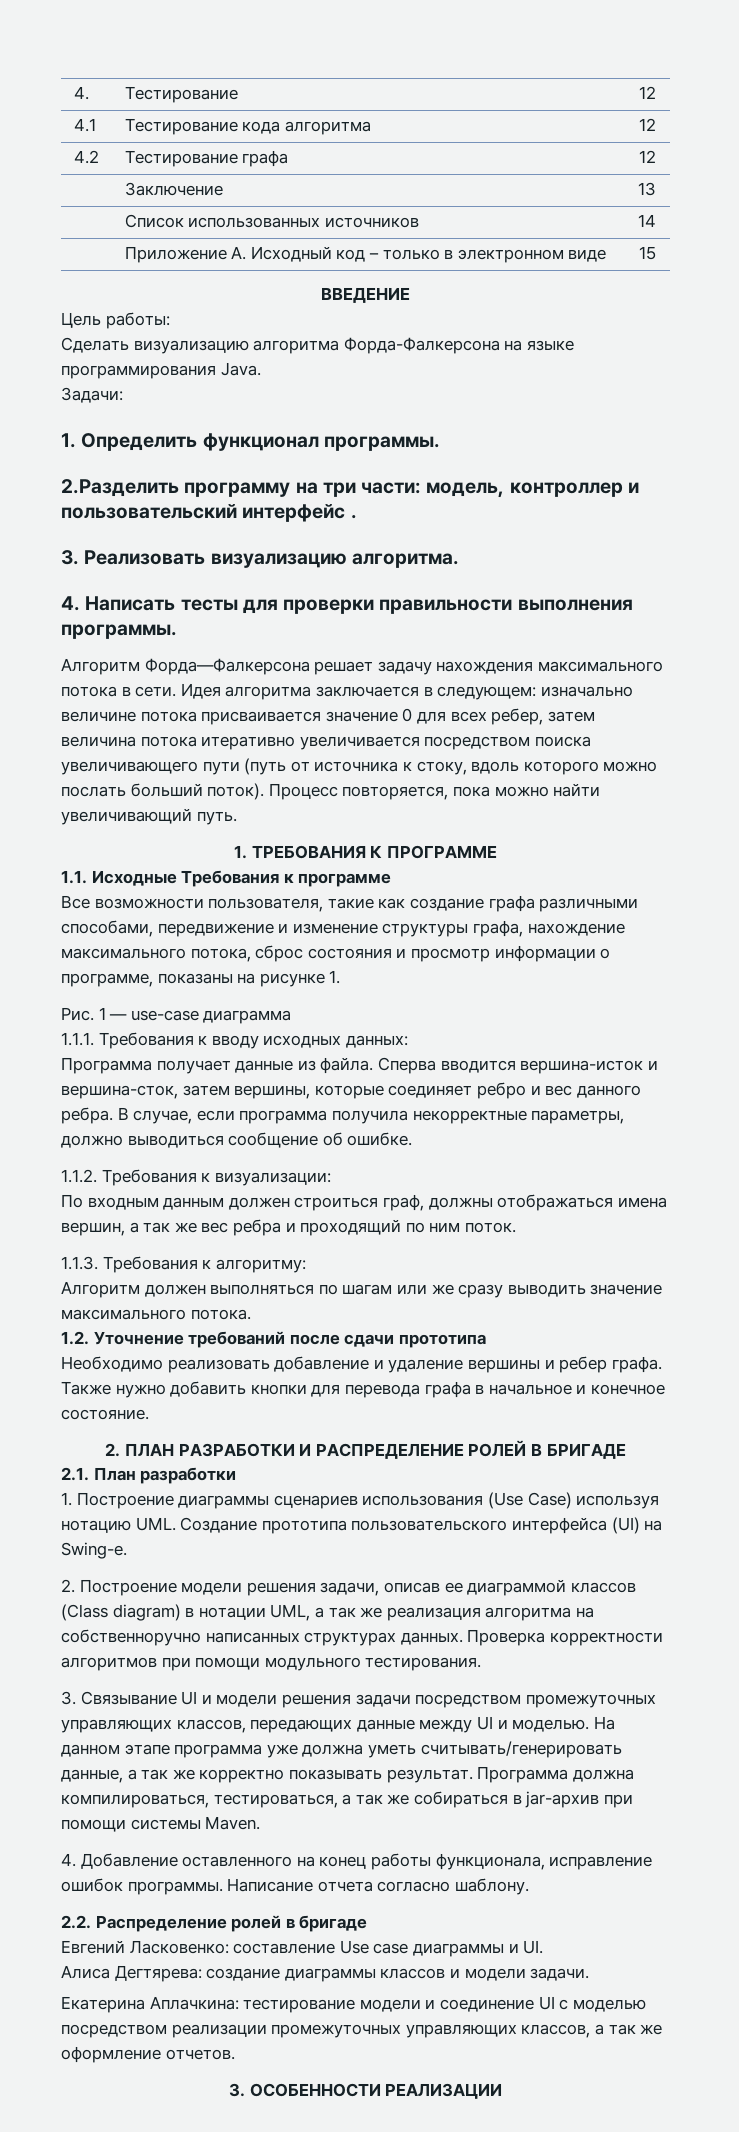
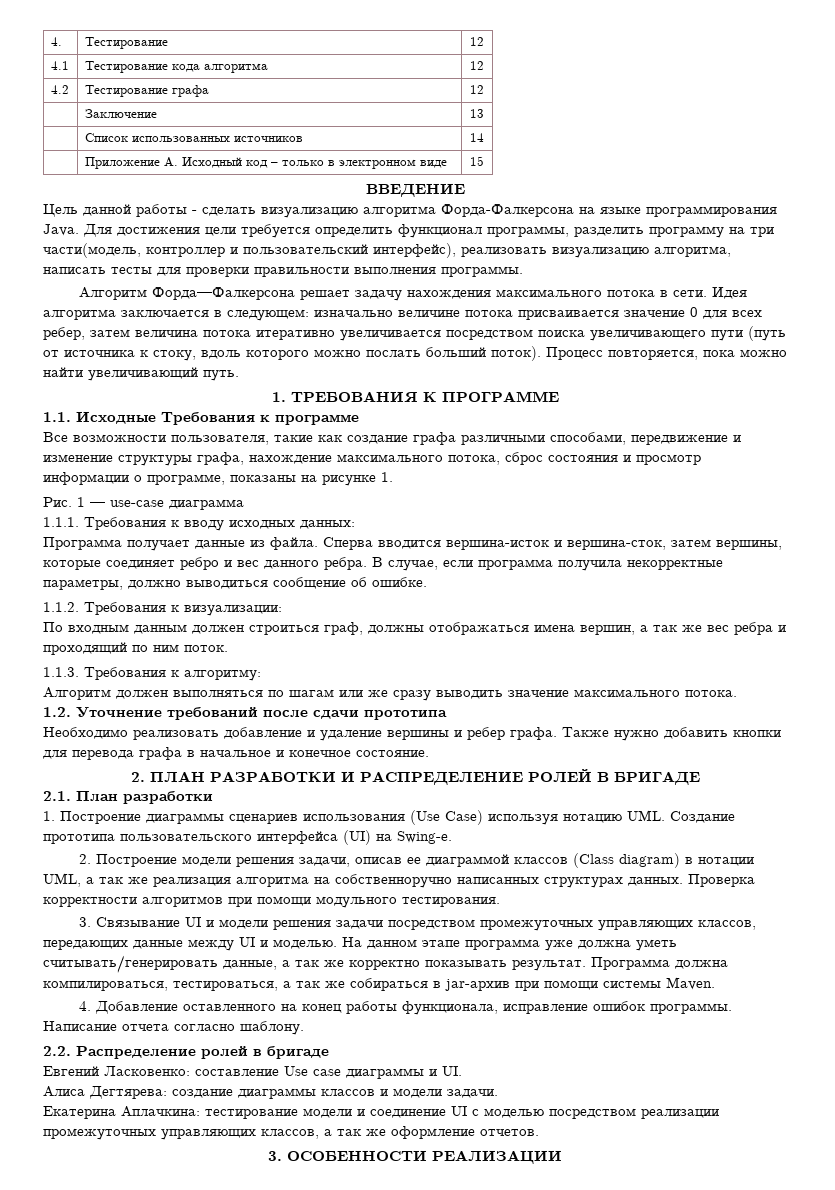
- Цель работы:
- Сделать визуализацию алгоритма Форда-Фалкерсона на языке программирования Java.
- Задачи:
- 1. Определить функционал программы.
- 2.Разделить программу на три части: модель, контроллер и пользовательский интерфейс .
- 3. Реализовать визуализацию алгоритма.
- 4. Написать тесты для проверки правильности выполнения программы.
+ Цель данной работы - сделать визуализацию алгоритма Форда-Фалкерсона на языке программирования Java. Для достижения цели требуется определить функционал программы, разделить программу на три части(модель, контроллер и пользовательский интерфейс), реализовать визуализацию алгоритма, написать тесты для проверки правильности выполнения программы.

